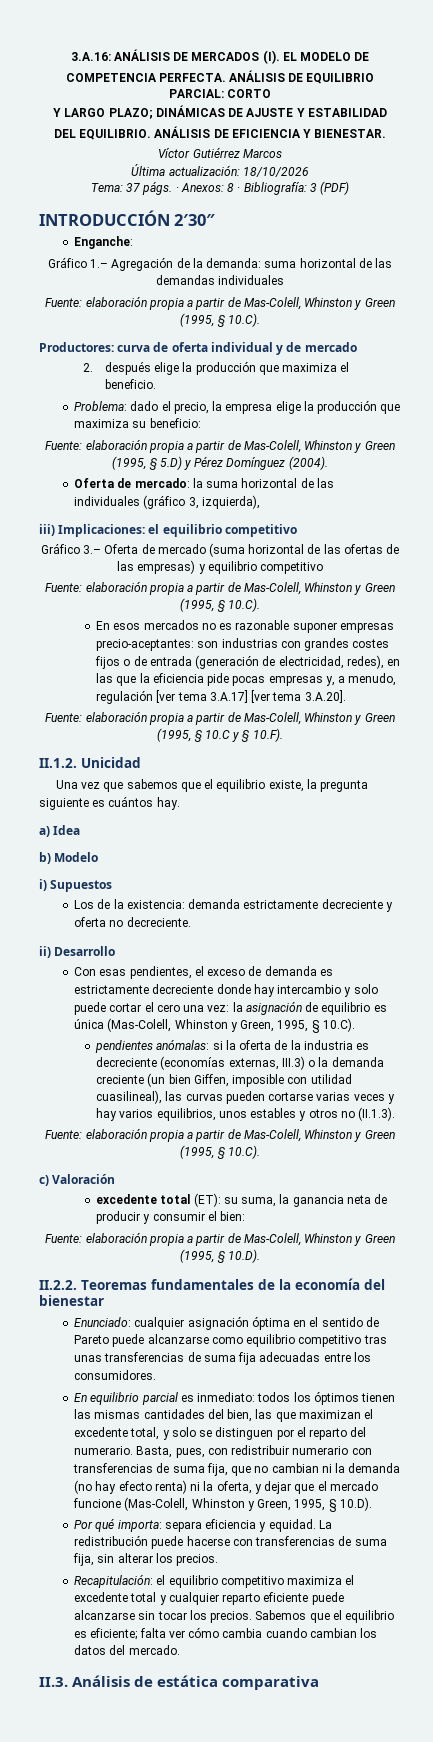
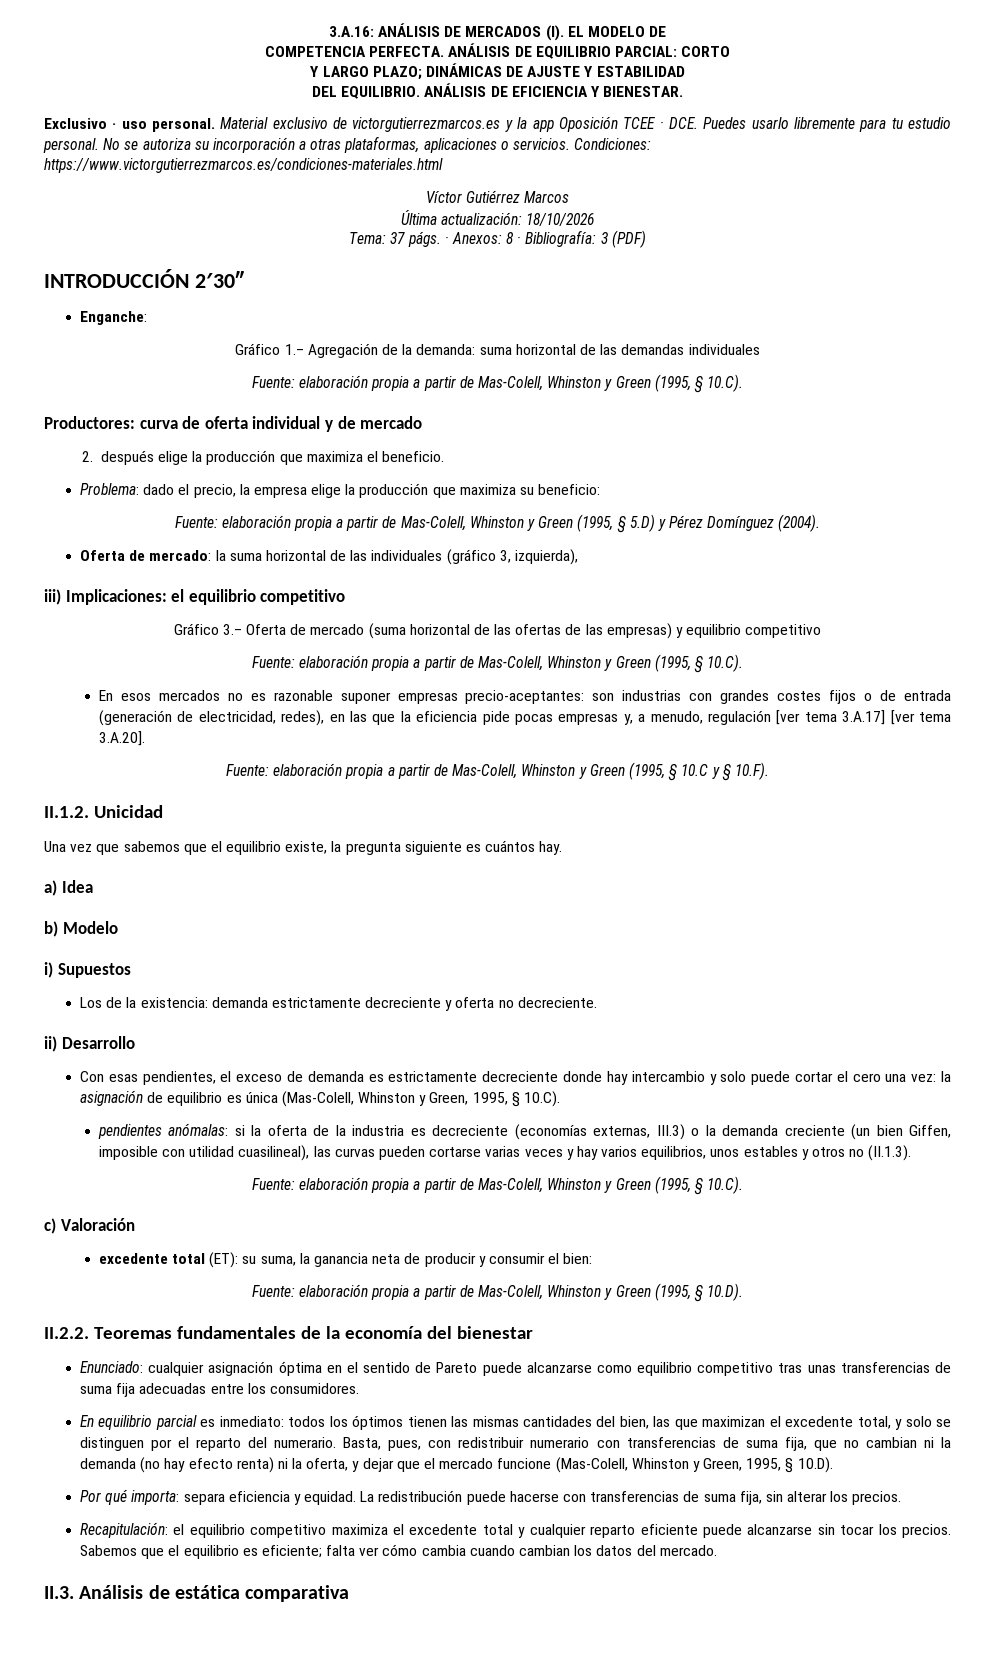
+ Exclusivo · uso personal. Material exclusivo de victorgutierrezmarcos.es y la app Oposición TCEE · DCE. Puedes usarlo libremente para tu estudio personal. No se autoriza su incorporación a otras plataformas, aplicaciones o servicios. Condiciones: https://www.victorgutierrezmarcos.es/condiciones-materiales.html

